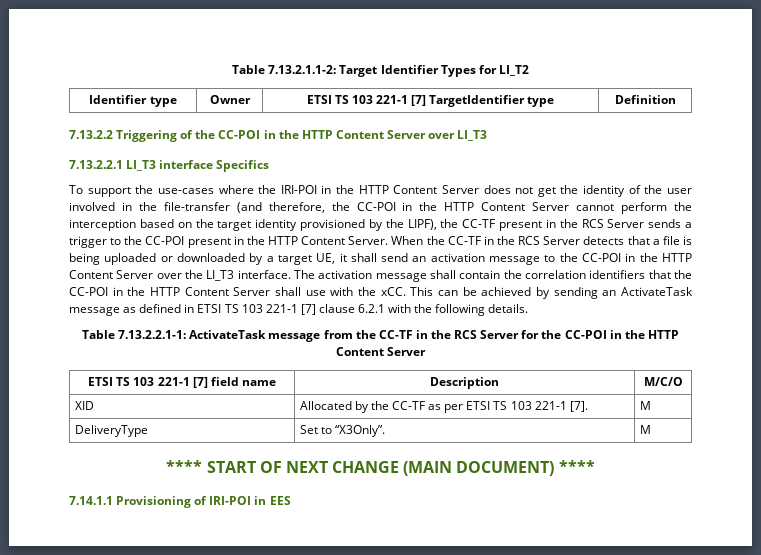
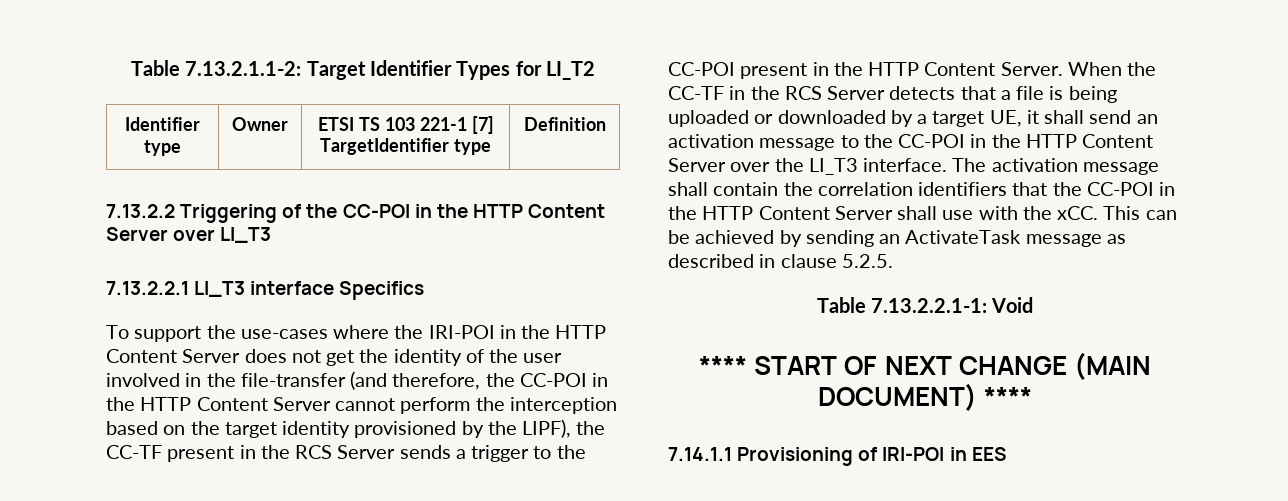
- This can be achieved by sending an ActivateTask message as defined in ETSI TS 103 221-1 [7] clause 6.2.1 with the following details.
- Table 7.13.2.2.1-1: ActivateTask message from the CC-TF in the RCS Server for the CC-POI in the HTTP Content Server
- ETSI TS 103 221-1 [7] field name | Description | M/C/O
- XID | Allocated by the CC-TF as per ETSI TS 103 221-1 [7]. | M
- DeliveryType | Set to “X3Only”. | M
+ This can be achieved by sending an ActivateTask message as described in clause 5.2.5.
+ Table 7.13.2.2.1-1: Void

